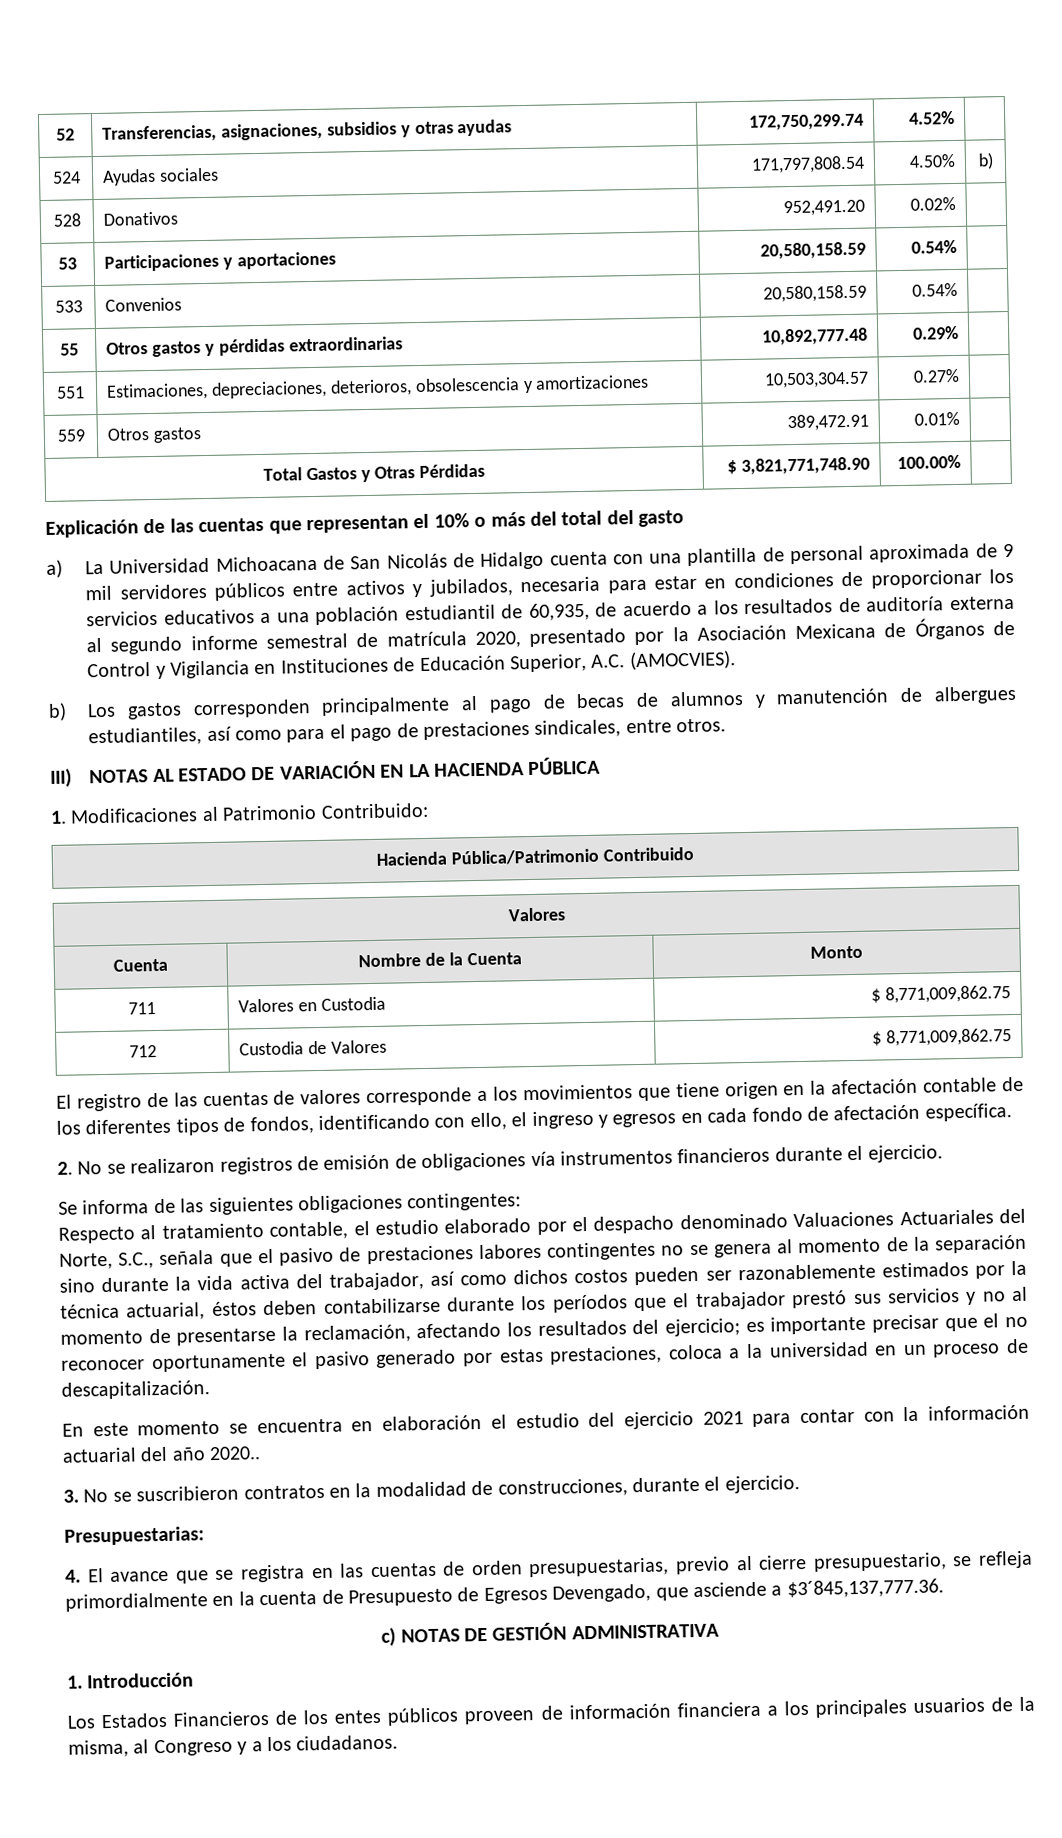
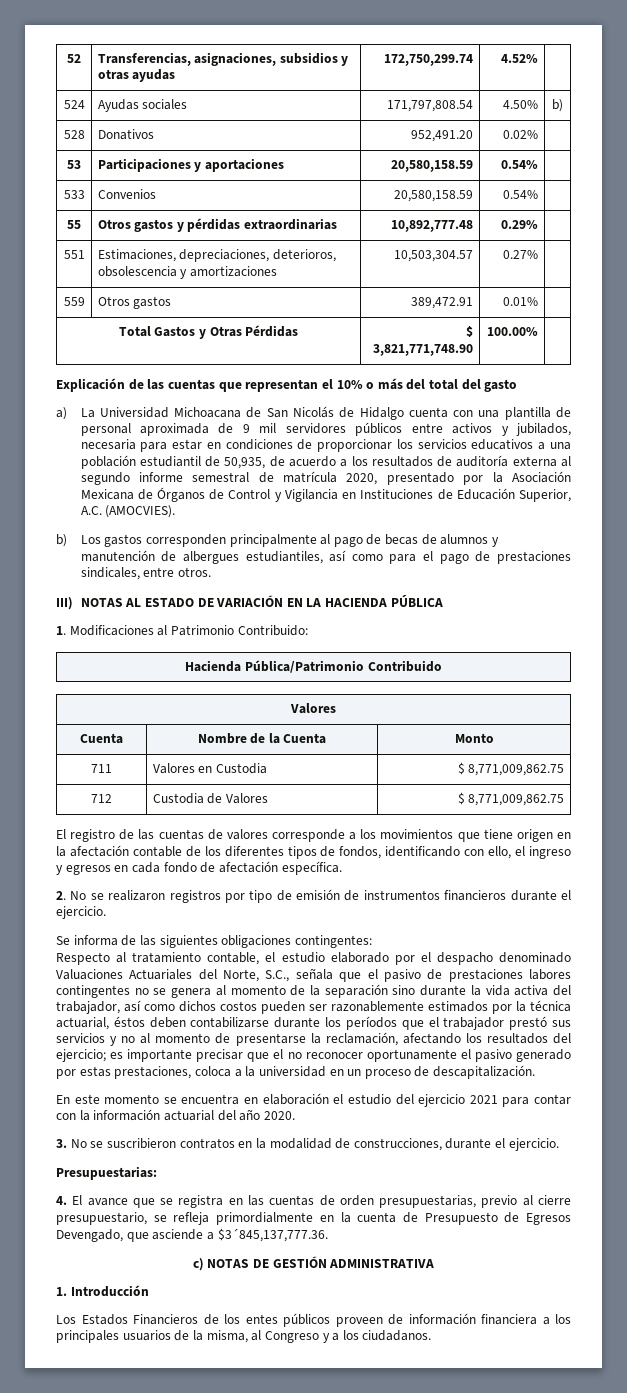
- a) La Universidad Michoacana de San Nicolás de Hidalgo cuenta con una plantilla de personal aproximada de 9 mil servidores públicos entre activos y jubilados, necesaria para estar en condiciones de proporcionar los servicios educativos a una población estudiantil de 60,935, de acuerdo a los resultados de auditoría externa al segundo informe semestral de matrícula 2020, presentado por la Asociación Mexicana de Órganos de Control y Vigilancia en Instituciones de Educación Superior, A.C. (AMOCVIES).
+ a) La Universidad Michoacana de San Nicolás de Hidalgo cuenta con una plantilla de personal aproximada de 9 mil servidores públicos entre activos y jubilados, necesaria para estar en condiciones de proporcionar los servicios educativos a una población estudiantil de 50,935, de acuerdo a los resultados de auditoría externa al segundo informe semestral de matrícula 2020, presentado por la Asociación Mexicana de Órganos de Control y Vigilancia en Instituciones de Educación Superior, A.C. (AMOCVIES).
- 2. No se realizaron registros de emisión de obligaciones vía instrumentos financieros durante el ejercicio.
+ 2. No se realizaron registros por tipo de emisión de instrumentos financieros durante el ejercicio.
- En este momento se encuentra en elaboración el estudio del ejercicio 2021 para contar con la información actuarial del año 2020..
+ En este momento se encuentra en elaboración el estudio del ejercicio 2021 para contar con la información actuarial del año 2020.

